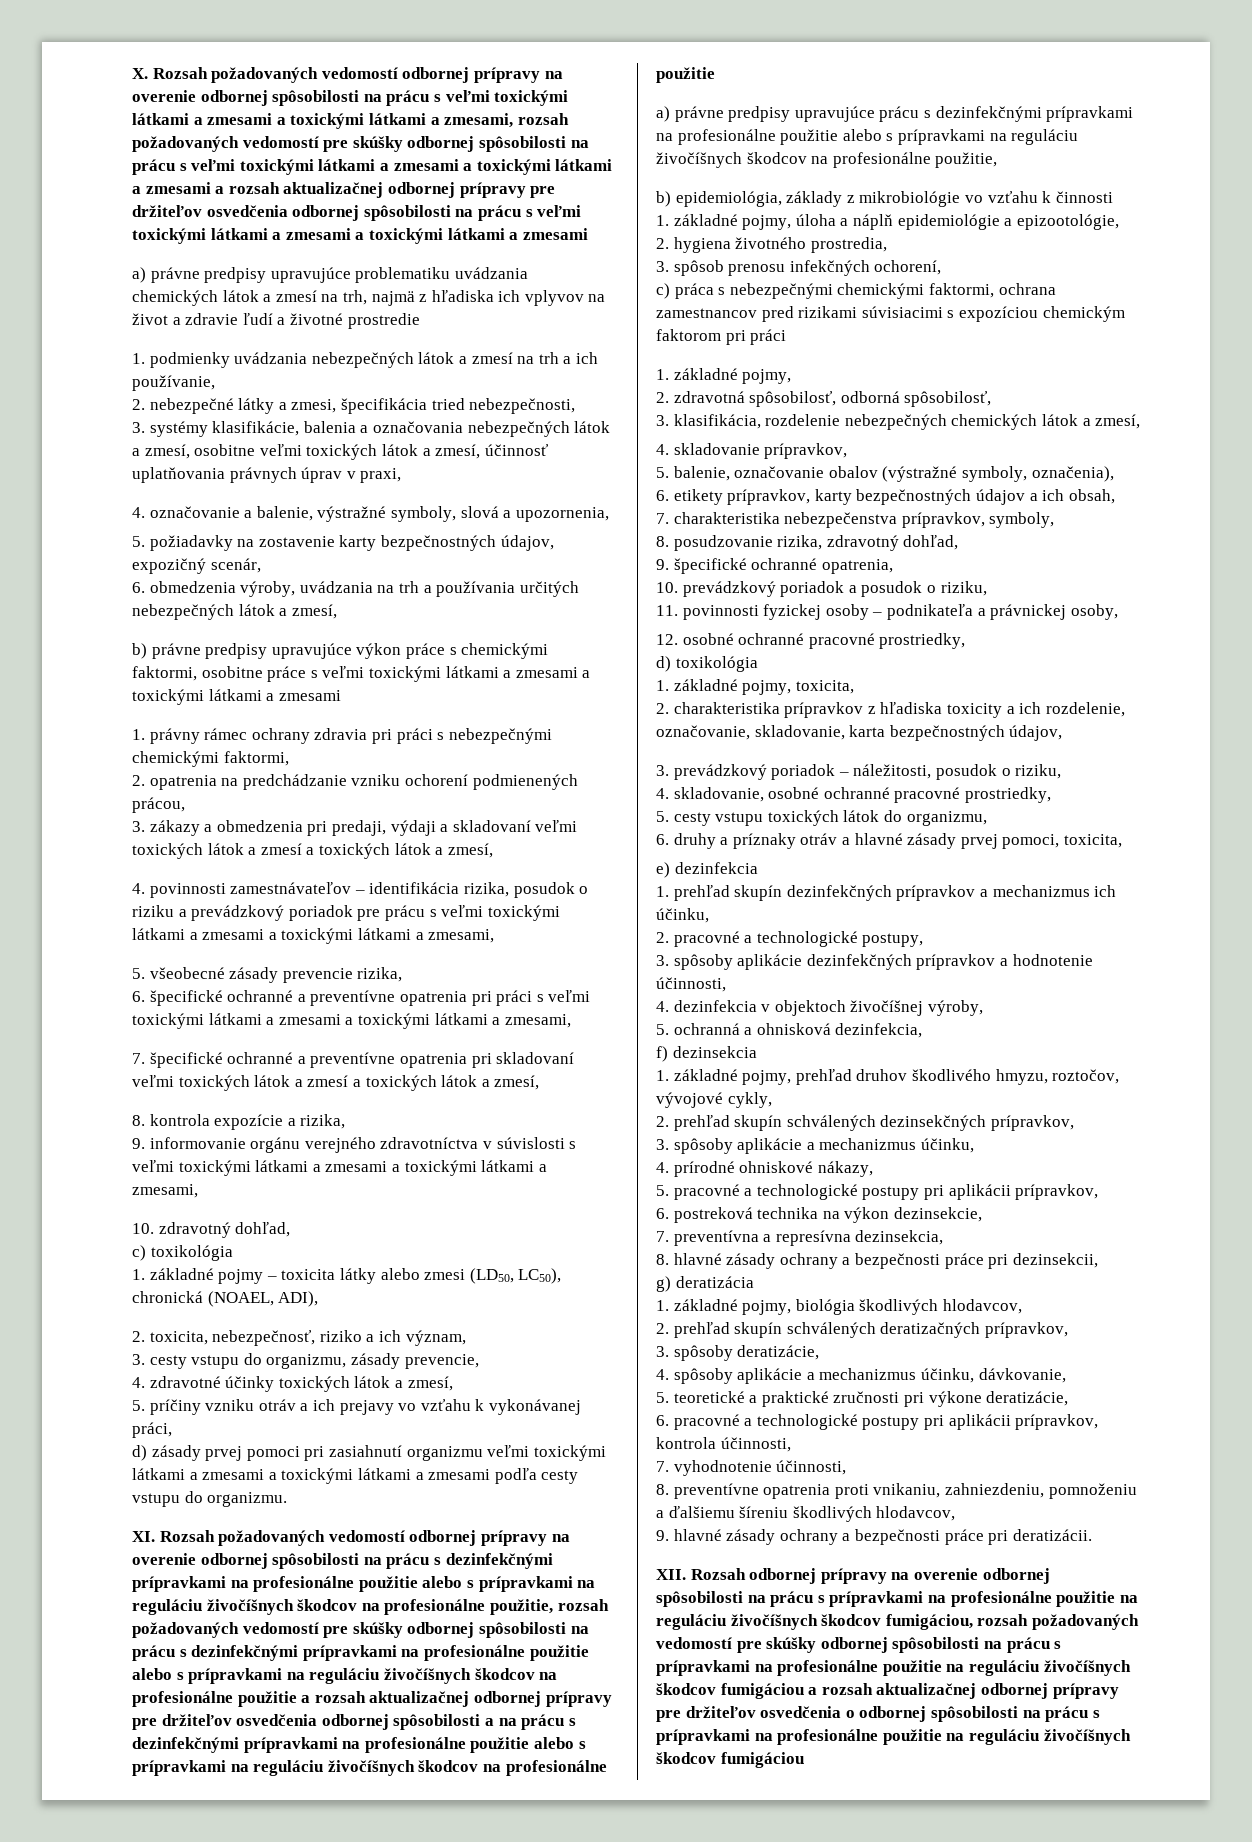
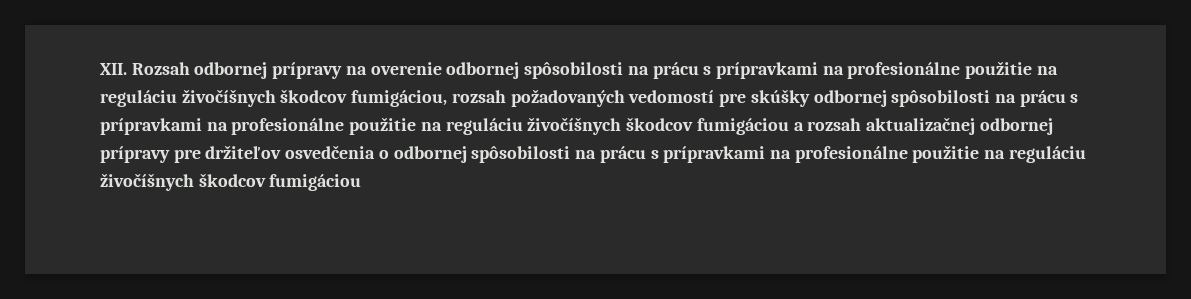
- X. Rozsah požadovaných vedomostí odbornej prípravy na overenie odbornej spôsobilosti na prácu s veľmi toxickými látkami a zmesami a toxickými látkami a zmesami, rozsah požadovaných vedomostí pre skúšky odbornej spôsobilosti na prácu s veľmi toxickými látkami a zmesami a toxickými látkami a zmesami a rozsah aktualizačnej odbornej prípravy pre držiteľov osvedčenia odbornej spôsobilosti na prácu s veľmi toxickými látkami a zmesami a toxickými látkami a zmesami
- a) právne predpisy upravujúce problematiku uvádzania chemických látok a zmesí na trh, najmä z hľadiska ich vplyvov na život a zdravie ľudí a životné prostredie
- 1. podmienky uvádzania nebezpečných látok a zmesí na trh a ich používanie,
- 2. nebezpečné látky a zmesi, špecifikácia tried nebezpečnosti,
- 3. systémy klasifikácie, balenia a označovania nebezpečných látok a zmesí, osobitne veľmi toxických látok a zmesí, účinnosť uplatňovania právnych úprav v praxi,
- 4. označovanie a balenie, výstražné symboly, slová a upozornenia,
- 5. požiadavky na zostavenie karty bezpečnostných údajov, expozičný scenár,
- 6. obmedzenia výroby, uvádzania na trh a používania určitých nebezpečných látok a zmesí,
- b) právne predpisy upravujúce výkon práce s chemickými faktormi, osobitne práce s veľmi toxickými látkami a zmesami a toxickými látkami a zmesami
- 1. právny rámec ochrany zdravia pri práci s nebezpečnými chemickými faktormi,
- 2. opatrenia na predchádzanie vzniku ochorení podmienených prácou,
- 3. zákazy a obmedzenia pri predaji, výdaji a skladovaní veľmi toxických látok a zmesí a toxických látok a zmesí,
- 4. povinnosti zamestnávateľov – identifikácia rizika, posudok o riziku a prevádzkový poriadok pre prácu s veľmi toxickými látkami a zmesami a toxickými látkami a zmesami,
- 5. všeobecné zásady prevencie rizika,
- 6. špecifické ochranné a preventívne opatrenia pri práci s veľmi toxickými látkami a zmesami a toxickými látkami a zmesami,
- 7. špecifické ochranné a preventívne opatrenia pri skladovaní veľmi toxických látok a zmesí a toxických látok a zmesí,
- 8. kontrola expozície a rizika,
- 9. informovanie orgánu verejného zdravotníctva v súvislosti s veľmi toxickými látkami a zmesami a toxickými látkami a zmesami,
- 10. zdravotný dohľad,
- c) toxikológia
- 1. základné pojmy – toxicita látky alebo zmesi (LD50, LC50), chronická (NOAEL, ADI),
- 2. toxicita, nebezpečnosť, riziko a ich význam,
- 3. cesty vstupu do organizmu, zásady prevencie,
- 4. zdravotné účinky toxických látok a zmesí,
- 5. príčiny vzniku otráv a ich prejavy vo vzťahu k vykonávanej práci,
- d) zásady prvej pomoci pri zasiahnutí organizmu veľmi toxickými látkami a zmesami a toxickými látkami a zmesami podľa cesty vstupu do organizmu.
- XI. Rozsah požadovaných vedomostí odbornej prípravy na overenie odbornej spôsobilosti na prácu s dezinfekčnými prípravkami na profesionálne použitie alebo s prípravkami na reguláciu živočíšnych škodcov na profesionálne použitie, rozsah požadovaných vedomostí pre skúšky odbornej spôsobilosti na prácu s dezinfekčnými prípravkami na profesionálne použitie alebo s prípravkami na reguláciu živočíšnych škodcov na profesionálne použitie a rozsah aktualizačnej odbornej prípravy pre držiteľov osvedčenia odbornej spôsobilosti a na prácu s dezinfekčnými prípravkami na profesionálne použitie alebo s prípravkami na reguláciu živočíšnych škodcov na profesionálne použitie
- a) právne predpisy upravujúce prácu s dezinfekčnými prípravkami na profesionálne použitie alebo s prípravkami na reguláciu živočíšnych škodcov na profesionálne použitie,
- b) epidemiológia, základy z mikrobiológie vo vzťahu k činnosti
- 1. základné pojmy, úloha a náplň epidemiológie a epizootológie,
- 2. hygiena životného prostredia,
- 3. spôsob prenosu infekčných ochorení,
- c) práca s nebezpečnými chemickými faktormi, ochrana zamestnancov pred rizikami súvisiacimi s expozíciou chemickým faktorom pri práci
- 1. základné pojmy,
- 2. zdravotná spôsobilosť, odborná spôsobilosť,
- 3. klasifikácia, rozdelenie nebezpečných chemických látok a zmesí,
- 4. skladovanie prípravkov,
- 5. balenie, označovanie obalov (výstražné symboly, označenia),
- 6. etikety prípravkov, karty bezpečnostných údajov a ich obsah,
- 7. charakteristika nebezpečenstva prípravkov, symboly,
- 8. posudzovanie rizika, zdravotný dohľad,
- 9. špecifické ochranné opatrenia,
- 10. prevádzkový poriadok a posudok o riziku,
- 11. povinnosti fyzickej osoby – podnikateľa a právnickej osoby,
- 12. osobné ochranné pracovné prostriedky,
- d) toxikológia
- 1. základné pojmy, toxicita,
- 2. charakteristika prípravkov z hľadiska toxicity a ich rozdelenie, označovanie, skladovanie, karta bezpečnostných údajov,
- 3. prevádzkový poriadok – náležitosti, posudok o riziku,
- 4. skladovanie, osobné ochranné pracovné prostriedky,
- 5. cesty vstupu toxických látok do organizmu,
- 6. druhy a príznaky otráv a hlavné zásady prvej pomoci, toxicita,
- e) dezinfekcia
- 1. prehľad skupín dezinfekčných prípravkov a mechanizmus ich účinku,
- 2. pracovné a technologické postupy,
- 3. spôsoby aplikácie dezinfekčných prípravkov a hodnotenie účinnosti,
- 4. dezinfekcia v objektoch živočíšnej výroby,
- 5. ochranná a ohnisková dezinfekcia,
- f) dezinsekcia
- 1. základné pojmy, prehľad druhov škodlivého hmyzu, roztočov, vývojové cykly,
- 2. prehľad skupín schválených dezinsekčných prípravkov,
- 3. spôsoby aplikácie a mechanizmus účinku,
- 4. prírodné ohniskové nákazy,
- 5. pracovné a technologické postupy pri aplikácii prípravkov,
- 6. postreková technika na výkon dezinsekcie,
- 7. preventívna a represívna dezinsekcia,
- 8. hlavné zásady ochrany a bezpečnosti práce pri dezinsekcii,
- g) deratizácia
- 1. základné pojmy, biológia škodlivých hlodavcov,
- 2. prehľad skupín schválených deratizačných prípravkov,
- 3. spôsoby deratizácie,
- 4. spôsoby aplikácie a mechanizmus účinku, dávkovanie,
- 5. teoretické a praktické zručnosti pri výkone deratizácie,
- 6. pracovné a technologické postupy pri aplikácii prípravkov, kontrola účinnosti,
- 7. vyhodnotenie účinnosti,
- 8. preventívne opatrenia proti vnikaniu, zahniezdeniu, pomnoženiu a ďalšiemu šíreniu škodlivých hlodavcov,
- 9. hlavné zásady ochrany a bezpečnosti práce pri deratizácii.

